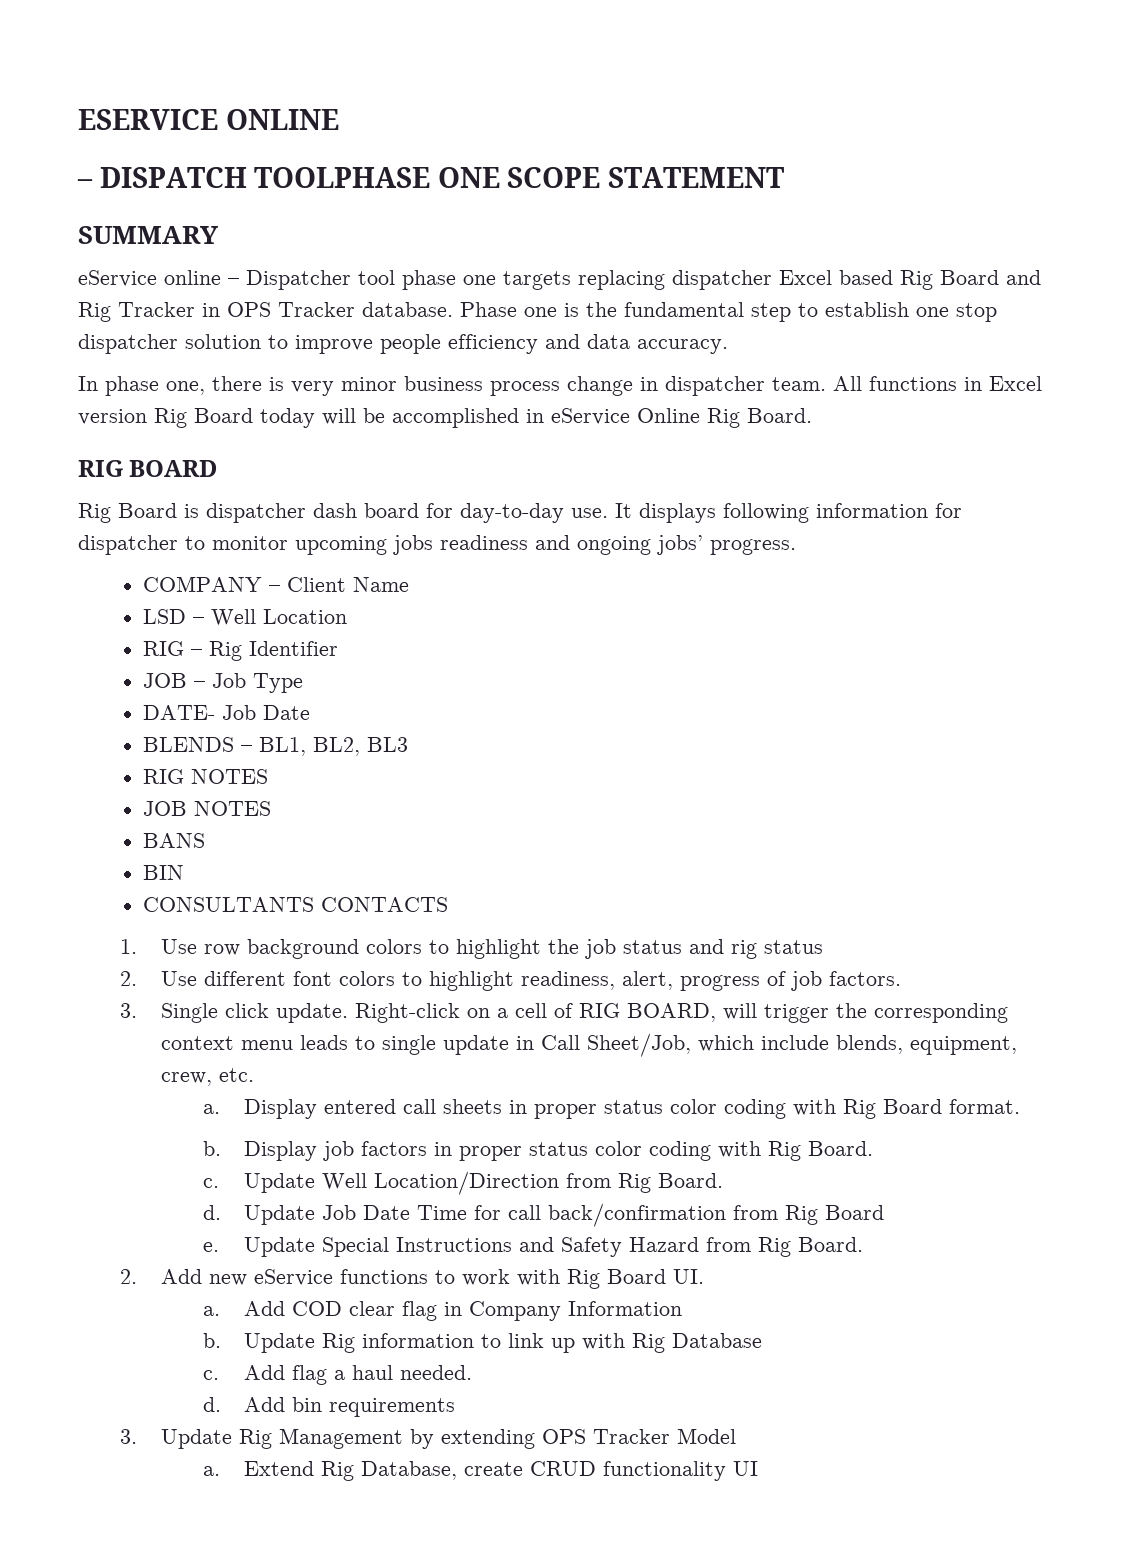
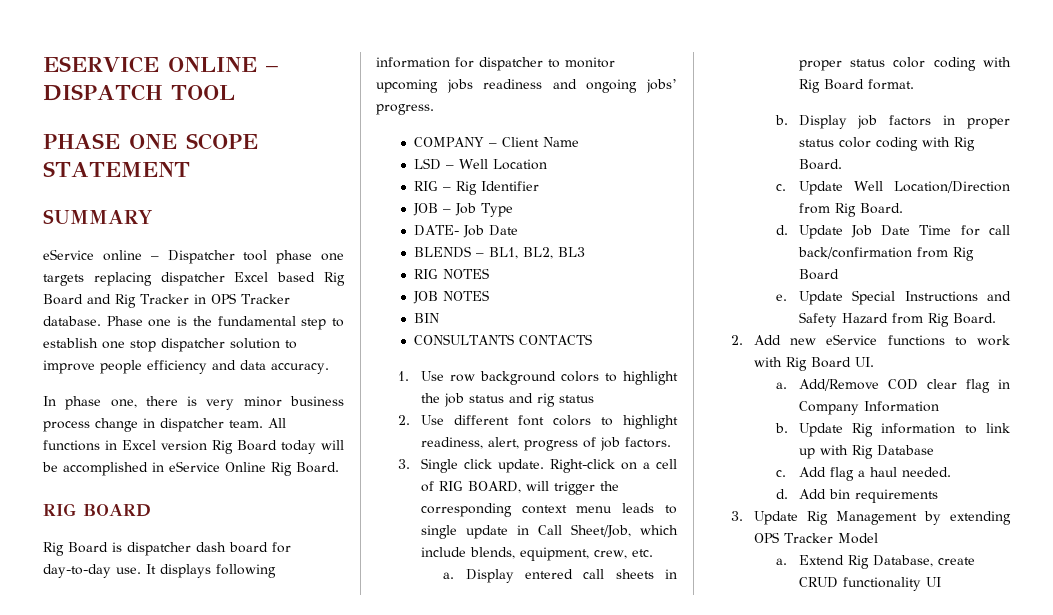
- ESERVICE ONLINE
- – DISPATCH TOOLPHASE ONE SCOPE STATEMENT
+ ESERVICE ONLINE – DISPATCH TOOL
+ PHASE ONE SCOPE STATEMENT
- BANS
- Add COD clear flag in Company Information
+ Add/Remove COD clear flag in Company Information

